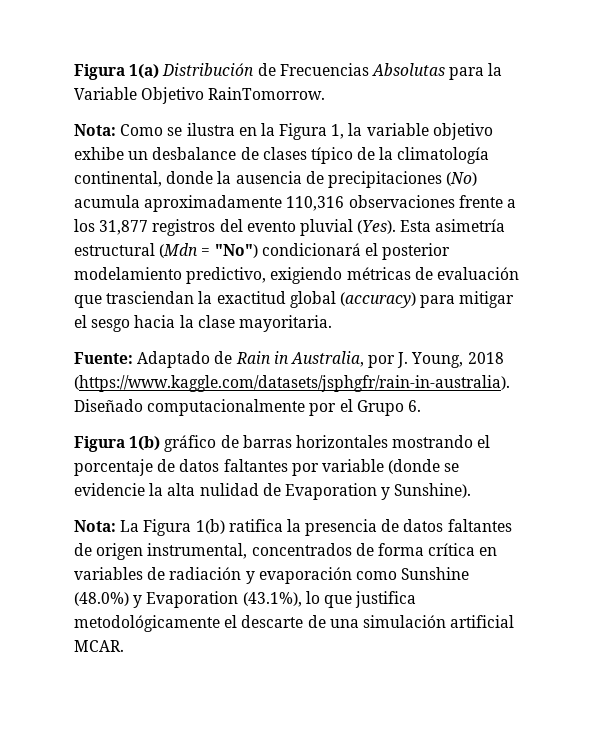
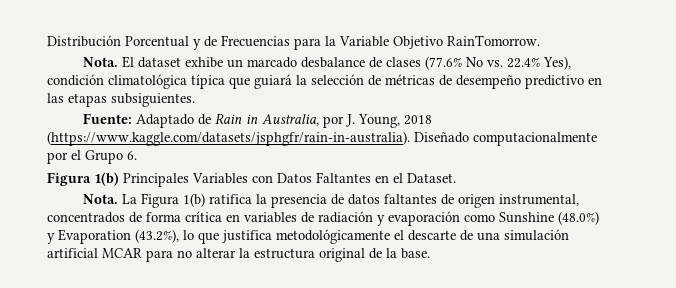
- Figura 1(a) Distribución de Frecuencias Absolutas para la Variable Objetivo RainTomorrow.
+ Distribución Porcentual y de Frecuencias para la Variable Objetivo RainTomorrow.
- Nota: Como se ilustra en la Figura 1, la variable objetivo exhibe un desbalance de clases típico de la climatología continental, donde la ausencia de precipitaciones (No) acumula aproximadamente 110,316 observaciones frente a los 31,877 registros del evento pluvial (Yes). Esta asimetría estructural (Mdn = "No") condicionará el posterior modelamiento predictivo, exigiendo métricas de evaluación que trasciendan la exactitud global (accuracy) para mitigar el sesgo hacia la clase mayoritaria.
+ Nota. El dataset exhibe un marcado desbalance de clases (77.6% No vs. 22.4% Yes), condición climatológica típica que guiará la selección de métricas de desempeño predictivo en las etapas subsiguientes.
- Figura 1(b) gráfico de barras horizontales mostrando el porcentaje de datos faltantes por variable (donde se evidencie la alta nulidad de Evaporation y Sunshine).
- Nota: La Figura 1(b) ratifica la presencia de datos faltantes de origen instrumental, concentrados de forma crítica en variables de radiación y evaporación como Sunshine (48.0%) y Evaporation (43.1%), lo que justifica metodológicamente el descarte de una simulación artificial MCAR.
+ Figura 1(b) Principales Variables con Datos Faltantes en el Dataset.
+ Nota. La Figura 1(b) ratifica la presencia de datos faltantes de origen instrumental, concentrados de forma crítica en variables de radiación y evaporación como Sunshine (48.0%) y Evaporation (43.2%), lo que justifica metodológicamente el descarte de una simulación artificial MCAR para no alterar la estructura original de la base.

